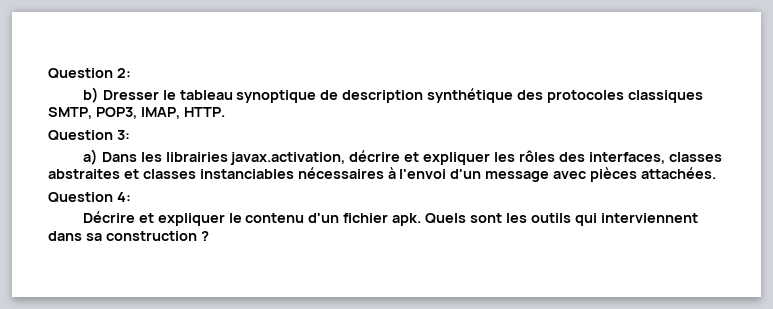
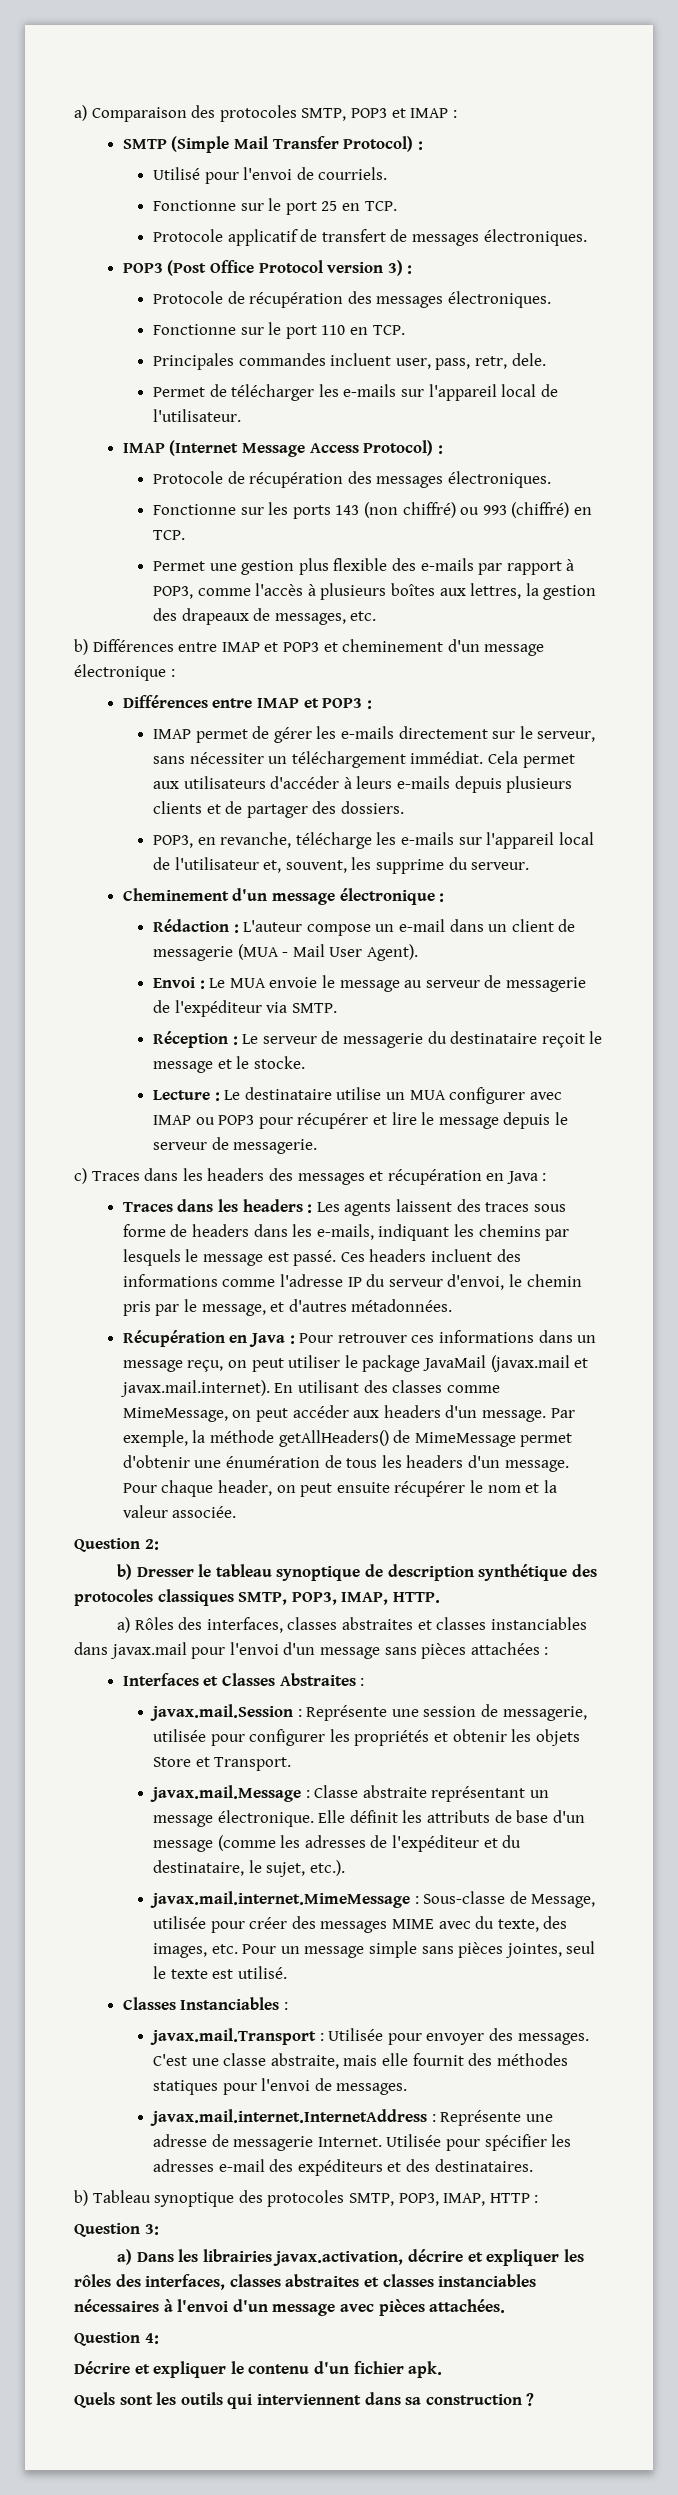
+ a) Comparaison des protocoles SMTP, POP3 et IMAP :
+ SMTP (Simple Mail Transfer Protocol) :
+ Utilisé pour l'envoi de courriels.
+ Fonctionne sur le port 25 en TCP.
+ Protocole applicatif de transfert de messages électroniques.
+ POP3 (Post Office Protocol version 3) :
+ Protocole de récupération des messages électroniques.
+ Fonctionne sur le port 110 en TCP.
+ Principales commandes incluent user, pass, retr, dele.
+ Permet de télécharger les e-mails sur l'appareil local de l'utilisateur.
+ IMAP (Internet Message Access Protocol) :
+ Protocole de récupération des messages électroniques.
+ Fonctionne sur les ports 143 (non chiffré) ou 993 (chiffré) en TCP.
+ Permet une gestion plus flexible des e-mails par rapport à POP3, comme l'accès à plusieurs boîtes aux lettres, la gestion des drapeaux de messages, etc.
+ b) Différences entre IMAP et POP3 et cheminement d'un message électronique :
+ Différences entre IMAP et POP3 :
+ IMAP permet de gérer les e-mails directement sur le serveur, sans nécessiter un téléchargement immédiat. Cela permet aux utilisateurs d'accéder à leurs e-mails depuis plusieurs clients et de partager des dossiers.
+ POP3, en revanche, télécharge les e-mails sur l'appareil local de l'utilisateur et, souvent, les supprime du serveur.
+ Cheminement d'un message électronique :
+ Rédaction : L'auteur compose un e-mail dans un client de messagerie (MUA - Mail User Agent).
+ Envoi : Le MUA envoie le message au serveur de messagerie de l'expéditeur via SMTP.
+ Réception : Le serveur de messagerie du destinataire reçoit le message et le stocke.
+ Lecture : Le destinataire utilise un MUA configurer avec IMAP ou POP3 pour récupérer et lire le message depuis le serveur de messagerie.
+ c) Traces dans les headers des messages et récupération en Java :
+ Traces dans les headers : Les agents laissent des traces sous forme de headers dans les e-mails, indiquant les chemins par lesquels le message est passé. Ces headers incluent des informations comme l'adresse IP du serveur d'envoi, le chemin pris par le message, et d'autres métadonnées.
+ Récupération en Java : Pour retrouver ces informations dans un message reçu, on peut utiliser le package JavaMail (javax.mail et javax.mail.internet). En utilisant des classes comme MimeMessage, on peut accéder aux headers d'un message. Par exemple, la méthode getAllHeaders() de MimeMessage permet d'obtenir une énumération de tous les headers d'un message. Pour chaque header, on peut ensuite récupérer le nom et la valeur associée.
+ a) Rôles des interfaces, classes abstraites et classes instanciables dans javax.mail pour l'envoi d'un message sans pièces attachées :
+ Interfaces et Classes Abstraites :
+ javax.mail.Session : Représente une session de messagerie, utilisée pour configurer les propriétés et obtenir les objets Store et Transport.
+ javax.mail.Message : Classe abstraite représentant un message électronique. Elle définit les attributs de base d'un message (comme les adresses de l'expéditeur et du destinataire, le sujet, etc.).
+ javax.mail.internet.MimeMessage : Sous-classe de Message, utilisée pour créer des messages MIME avec du texte, des images, etc. Pour un message simple sans pièces jointes, seul le texte est utilisé.
+ Classes Instanciables :
+ javax.mail.Transport : Utilisée pour envoyer des messages. C'est une classe abstraite, mais elle fournit des méthodes statiques pour l'envoi de messages.
+ javax.mail.internet.InternetAddress : Représente une adresse de messagerie Internet. Utilisée pour spécifier les adresses e-mail des expéditeurs et des destinataires.
+ b) Tableau synoptique des protocoles SMTP, POP3, IMAP, HTTP :
- Décrire et expliquer le contenu d'un fichier apk. Quels sont les outils qui interviennent dans sa construction ?
+ Décrire et expliquer le contenu d'un fichier apk.
+ Quels sont les outils qui interviennent dans sa construction ?

